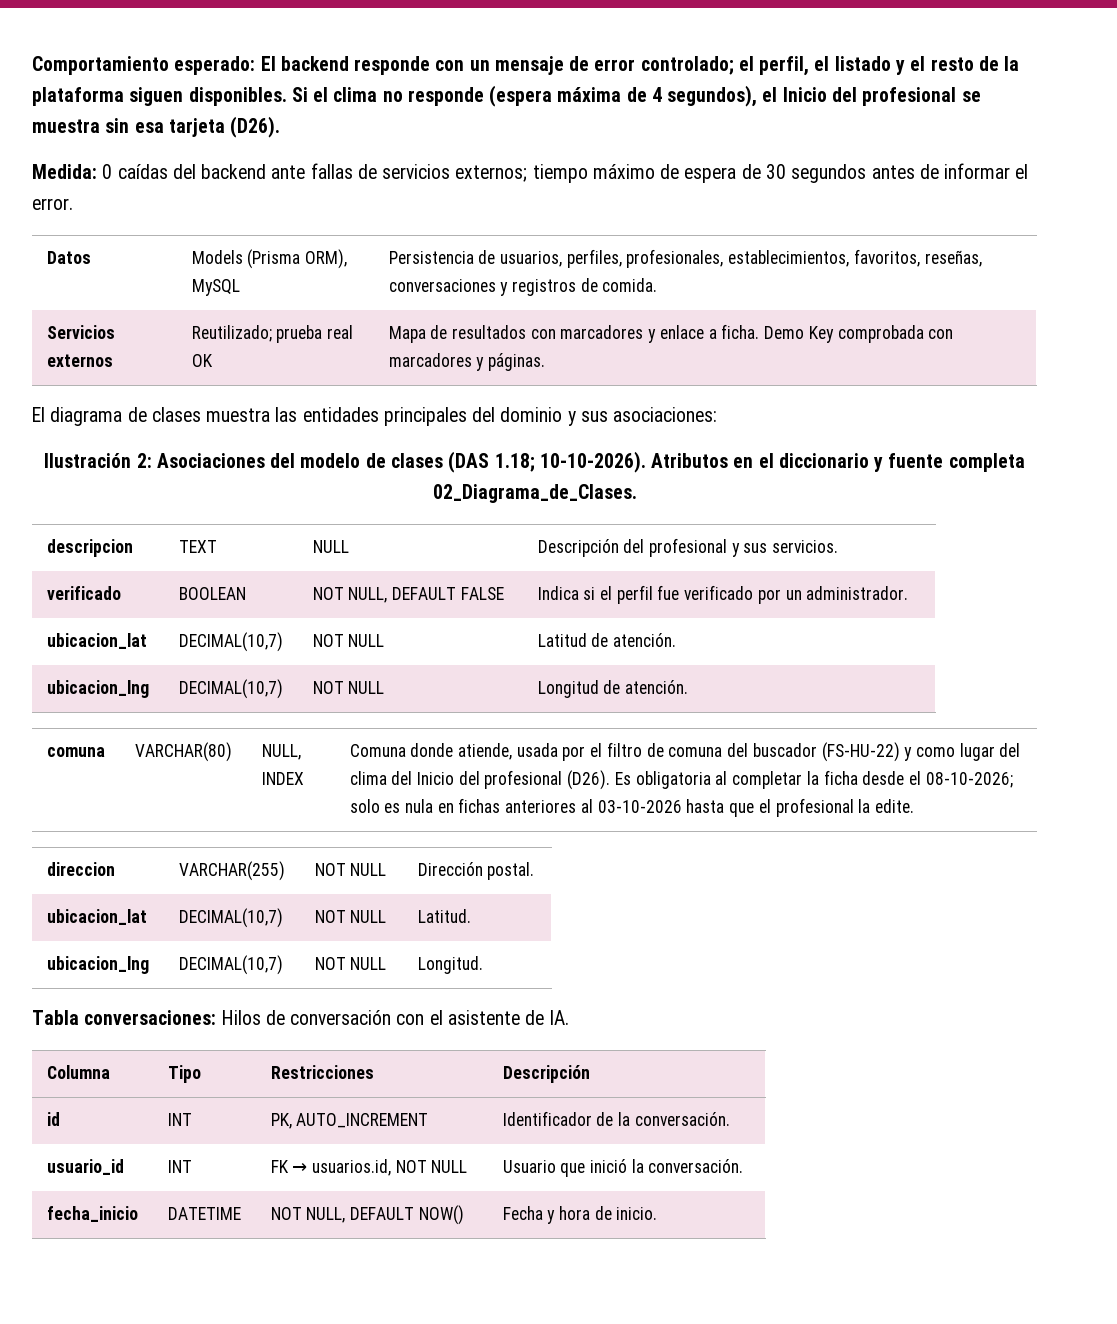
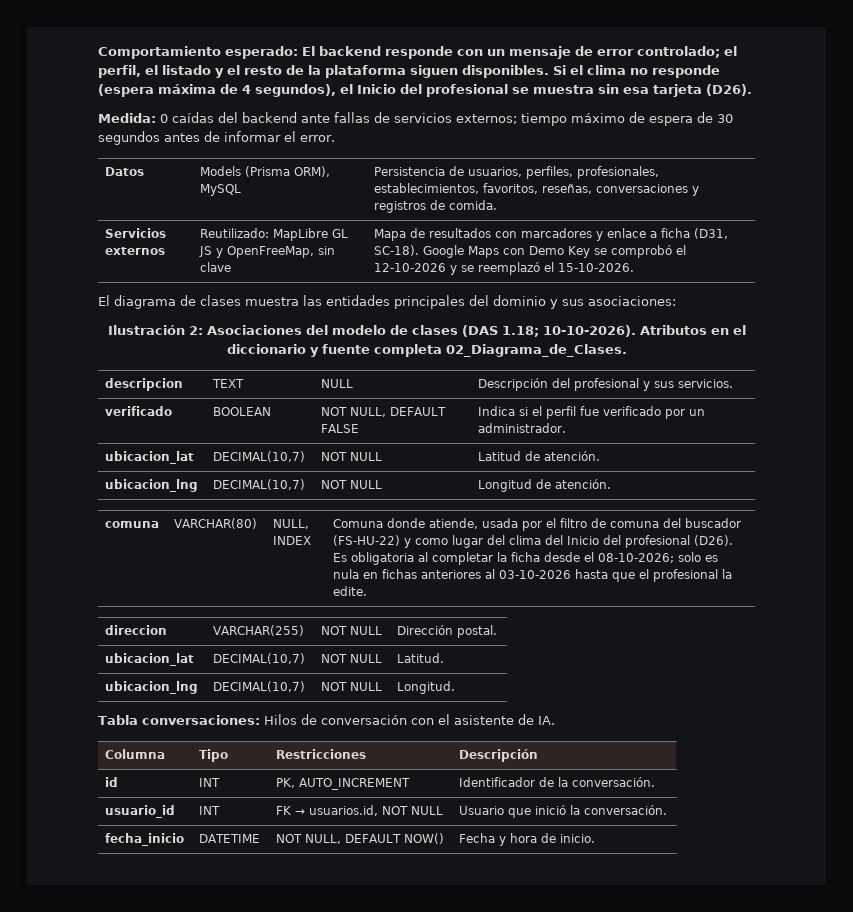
- Servicios externos | Reutilizado; prueba real OK | Mapa de resultados con marcadores y enlace a ficha. Demo Key comprobada con marcadores y páginas.
+ Servicios externos | Reutilizado: MapLibre GL JS y OpenFreeMap, sin clave | Mapa de resultados con marcadores y enlace a ficha (D31, SC-18). Google Maps con Demo Key se comprobó el 12-10-2026 y se reemplazó el 15-10-2026.

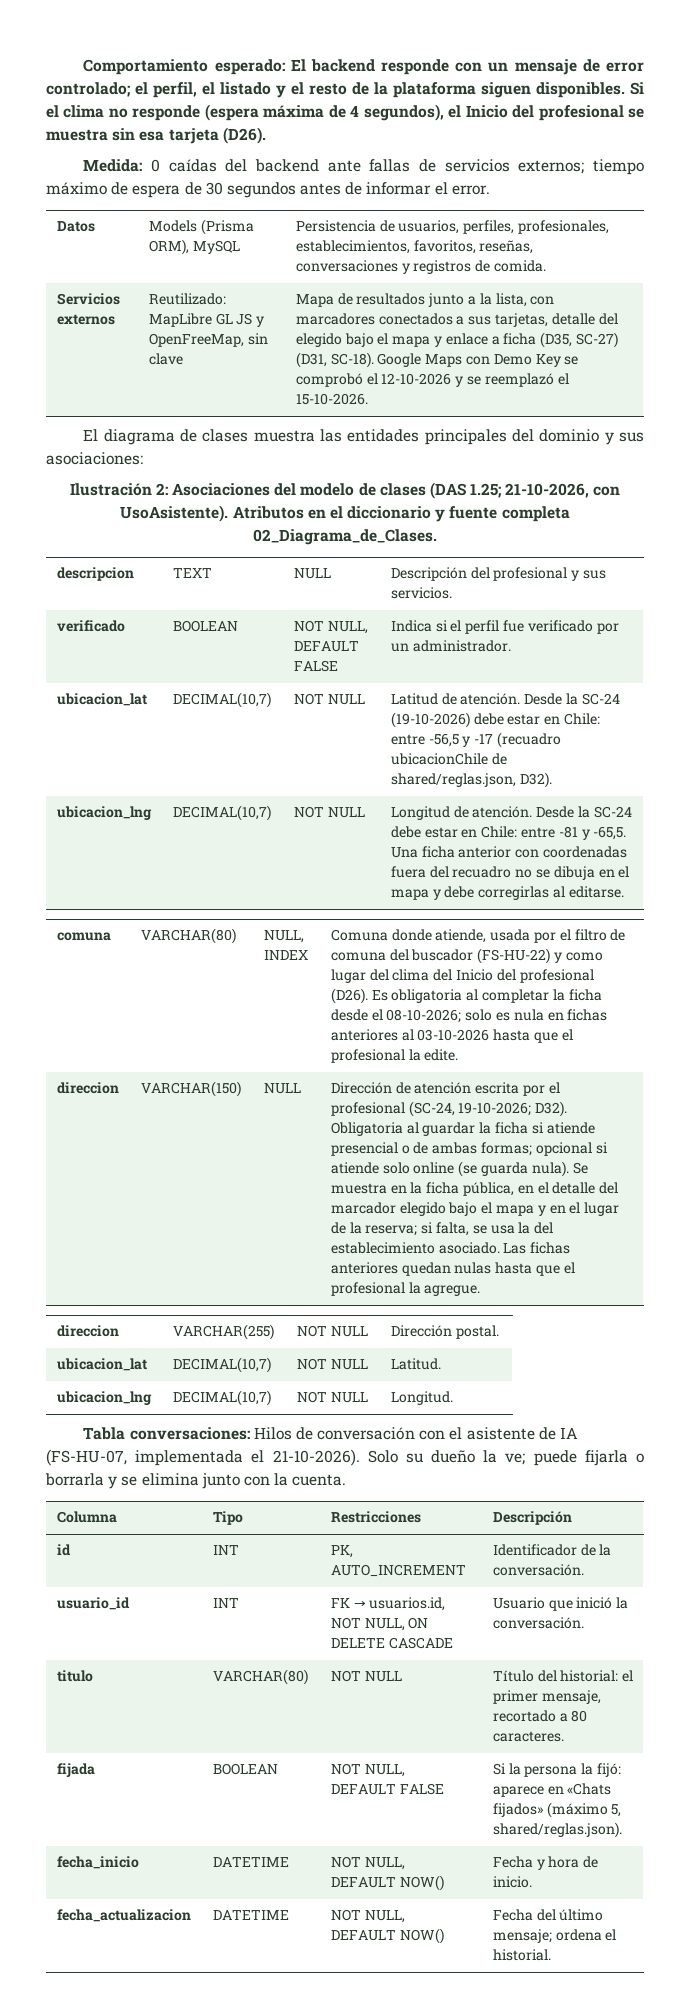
- Mapa de resultados con marcadores y enlace a ficha (D31, SC-18).
+ Mapa de resultados junto a la lista, con marcadores conectados a sus tarjetas, detalle del elegido bajo el mapa y enlace a ficha (D35, SC-27) (D31, SC-18).
- Ilustración 2: Asociaciones del modelo de clases (DAS 1.18; 10-10-2026).
+ Ilustración 2: Asociaciones del modelo de clases (DAS 1.25; 21-10-2026, con UsoAsistente).
- ubicacion_lat | DECIMAL(10,7) | NOT NULL | Latitud de atención.
+ ubicacion_lat | DECIMAL(10,7) | NOT NULL | Latitud de atención. Desde la SC-24 (19-10-2026) debe estar en Chile: entre -56,5 y -17 (recuadro ubicacionChile de shared/reglas.json, D32).
- ubicacion_lng | DECIMAL(10,7) | NOT NULL | Longitud de atención.
+ ubicacion_lng | DECIMAL(10,7) | NOT NULL | Longitud de atención. Desde la SC-24 debe estar en Chile: entre -81 y -65,5. Una ficha anterior con coordenadas fuera del recuadro no se dibuja en el mapa y debe corregirlas al editarse.
+ direccion | VARCHAR(150) | NULL | Dirección de atención escrita por el profesional (SC-24, 19-10-2026; D32). Obligatoria al guardar la ficha si atiende presencial o de ambas formas; opcional si atiende solo online (se guarda nula). Se muestra en la ficha pública, en el detalle del marcador elegido bajo el mapa y en el lugar de la reserva; si falta, se usa la del establecimiento asociado. Las fichas anteriores quedan nulas hasta que el profesional la agregue.
- Tabla conversaciones: Hilos de conversación con el asistente de IA.
+ Tabla conversaciones: Hilos de conversación con el asistente de IA (FS-HU-07, implementada el 21-10-2026). Solo su dueño la ve; puede fijarla o borrarla y se elimina junto con la cuenta.
- usuario_id | INT | FK → usuarios.id, NOT NULL | Usuario que inició la conversación.
+ usuario_id | INT | FK → usuarios.id, NOT NULL, ON DELETE CASCADE | Usuario que inició la conversación.
+ titulo | VARCHAR(80) | NOT NULL | Título del historial: el primer mensaje, recortado a 80 caracteres.
+ fijada | BOOLEAN | NOT NULL, DEFAULT FALSE | Si la persona la fijó: aparece en «Chats fijados» (máximo 5, shared/reglas.json).
+ fecha_actualizacion | DATETIME | NOT NULL, DEFAULT NOW() | Fecha del último mensaje; ordena el historial.

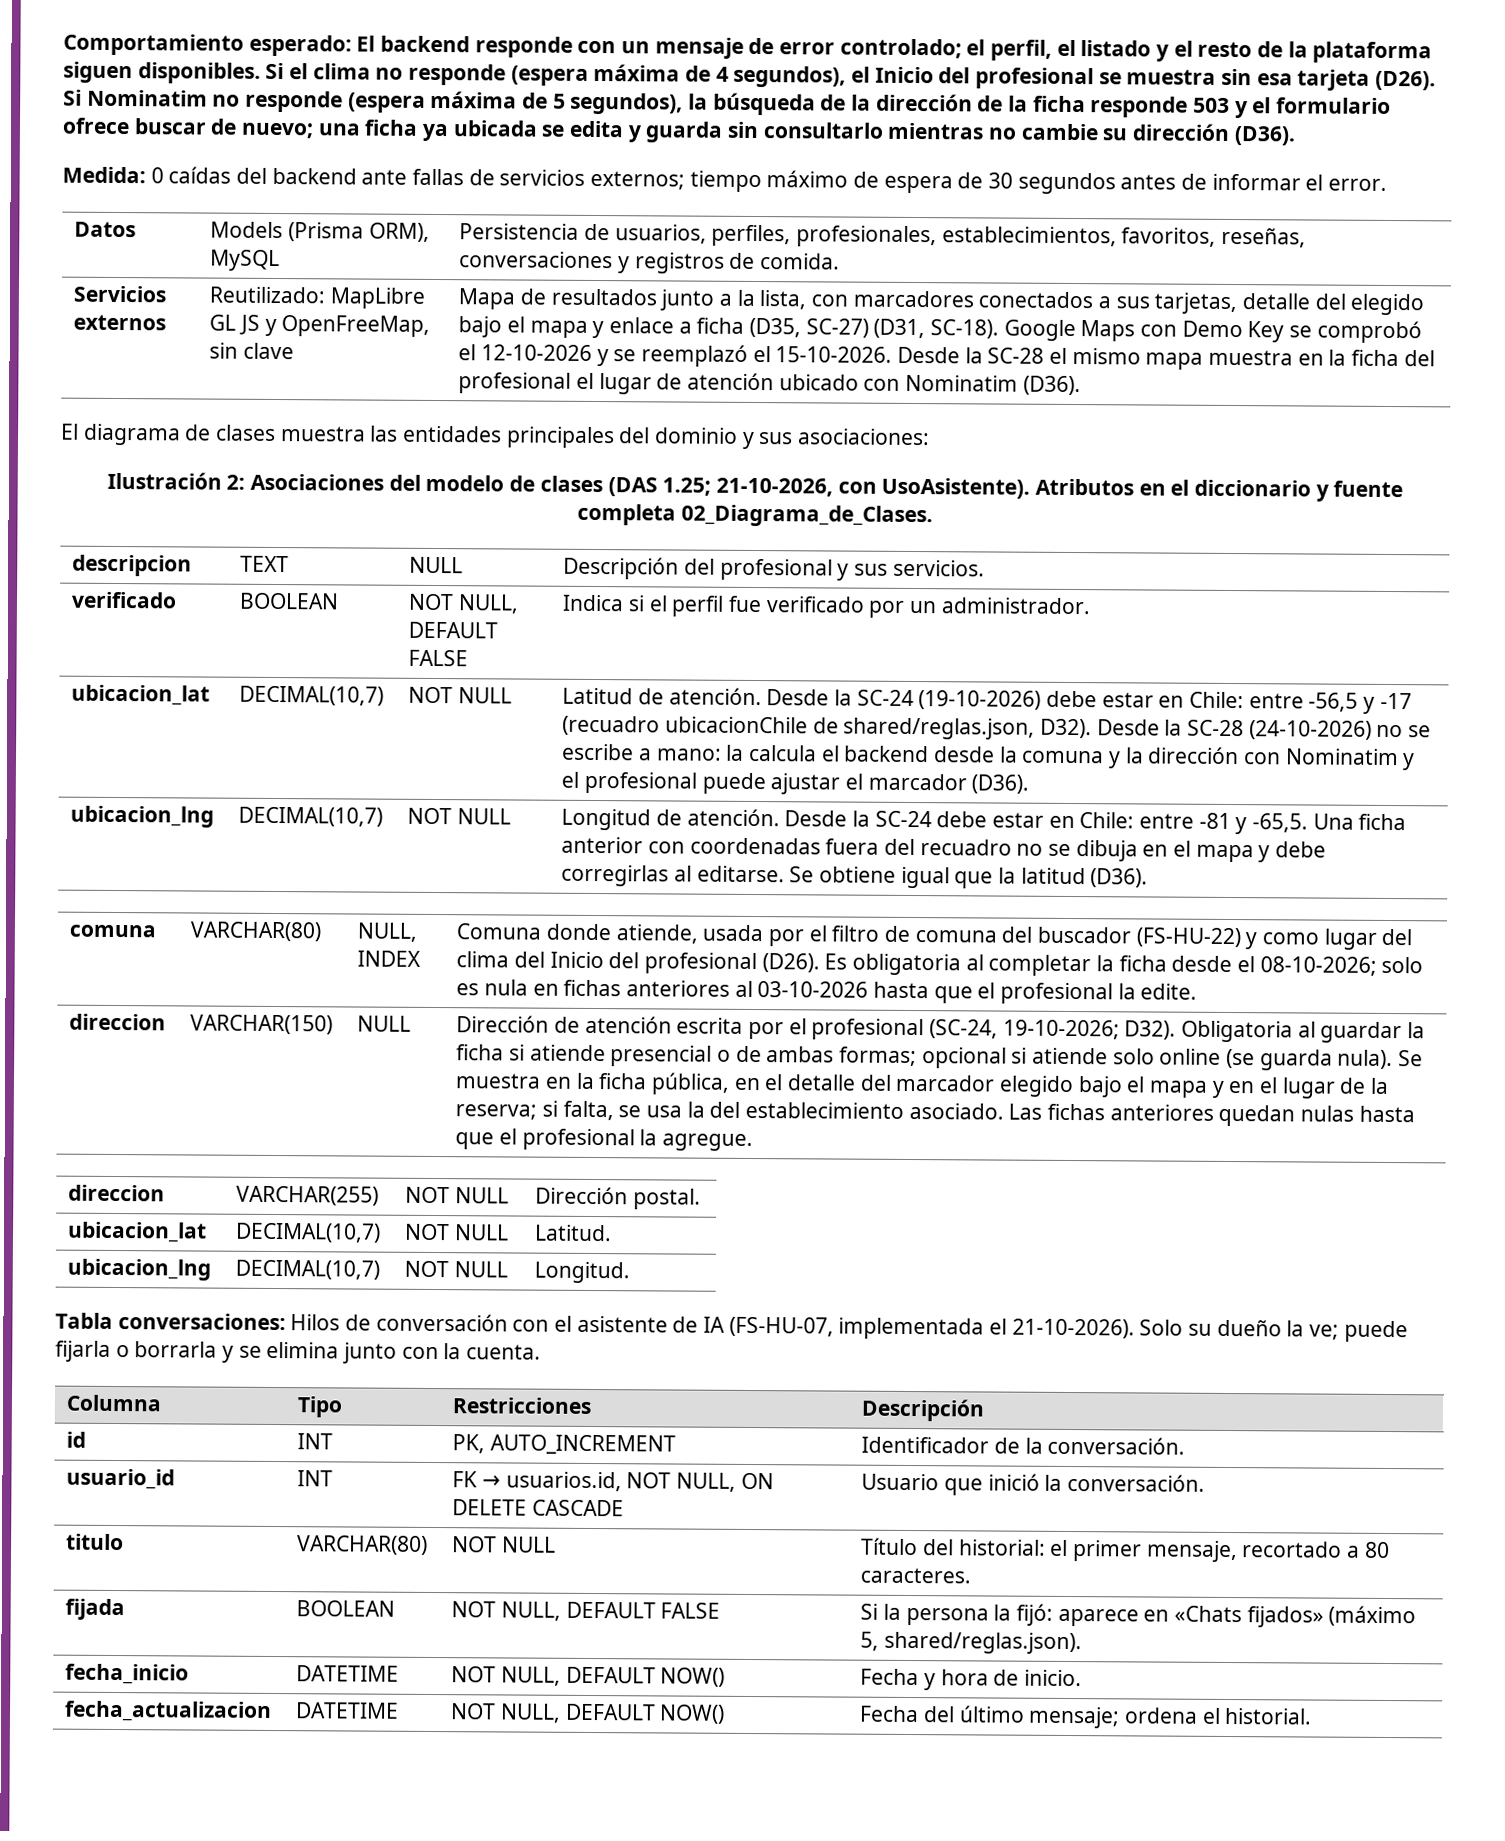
+ Si Nominatim no responde (espera máxima de 5 segundos), la búsqueda de la dirección de la ficha responde 503 y el formulario ofrece buscar de nuevo; una ficha ya ubicada se edita y guarda sin consultarlo mientras no cambie su dirección (D36).
+ Desde la SC-28 el mismo mapa muestra en la ficha del profesional el lugar de atención ubicado con Nominatim (D36).
+ Desde la SC-28 (24-10-2026) no se escribe a mano: la calcula el backend desde la comuna y la dirección con Nominatim y el profesional puede ajustar el marcador (D36).
+ Se obtiene igual que la latitud (D36).

